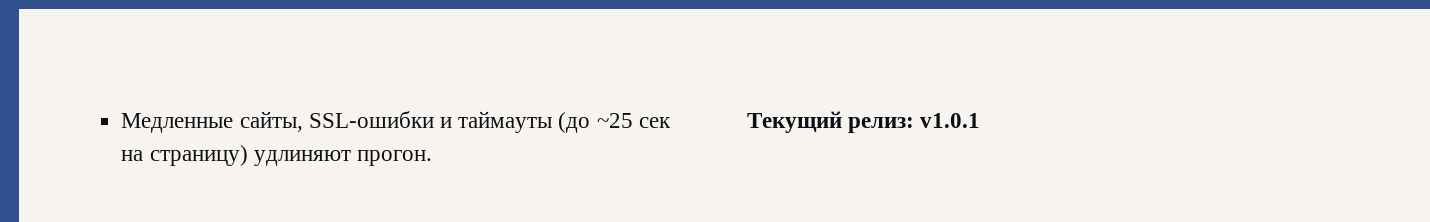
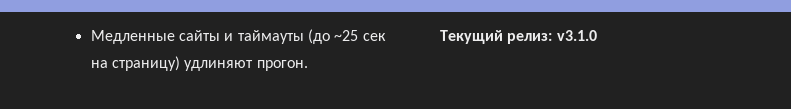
- Медленные сайты, SSL-ошибки и таймауты (до ~25 сек на страницу) удлиняют прогон.
+ Медленные сайты и таймауты (до ~25 сек на страницу) удлиняют прогон.
- Текущий релиз: v1.0.1
+ Текущий релиз: v3.1.0

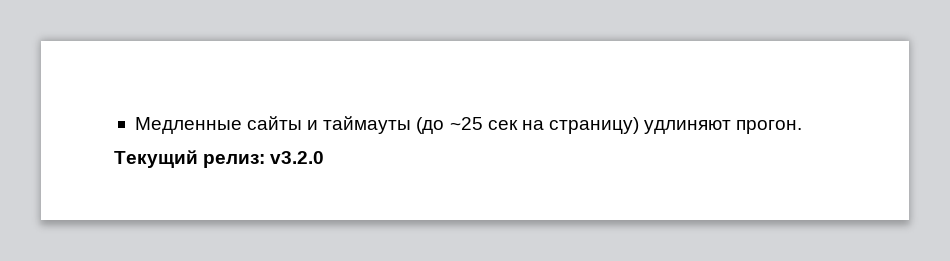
- Текущий релиз: v3.1.0
+ Текущий релиз: v3.2.0

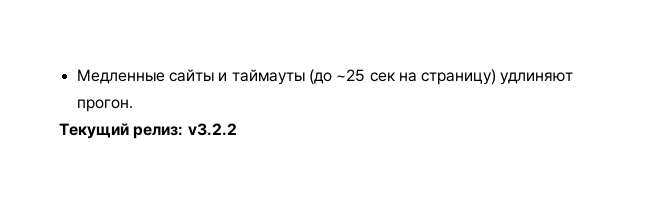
- Текущий релиз: v3.2.0
+ Текущий релиз: v3.2.2

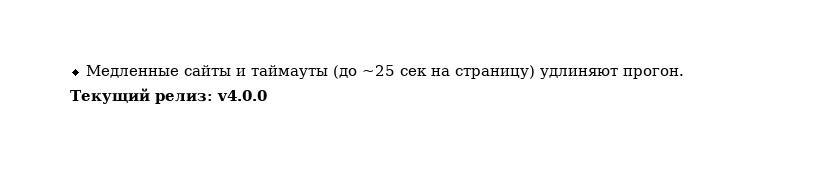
- Текущий релиз: v3.2.2
+ Текущий релиз: v4.0.0

